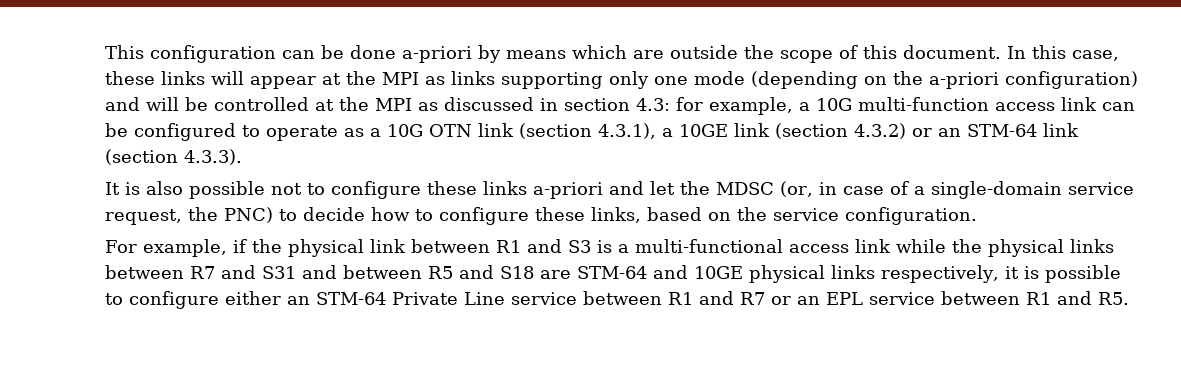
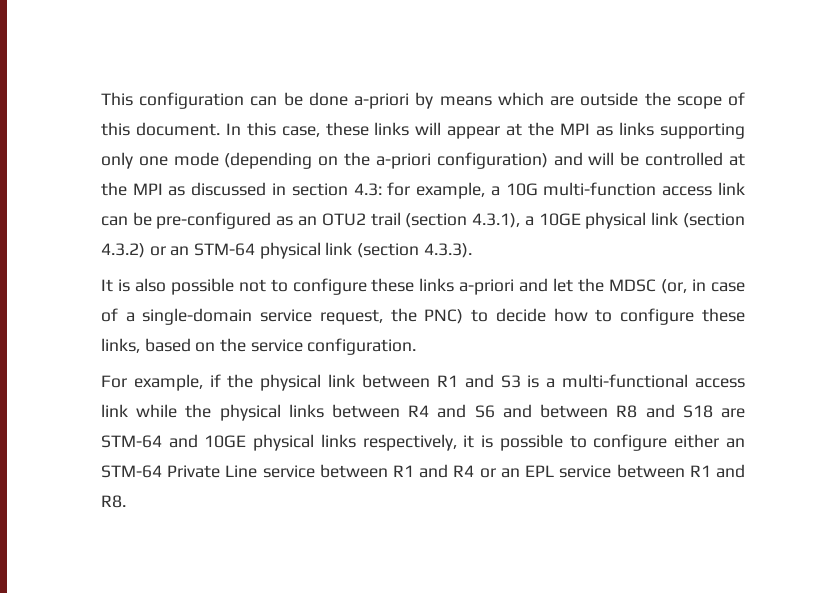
- In this case, these links will appear at the MPI as links supporting only one mode (depending on the a-priori configuration) and will be controlled at the MPI as discussed in section 4.3: for example, a 10G multi-function access link can be configured to operate as a 10G OTN link (section 4.3.1), a 10GE link (section 4.3.2) or an STM-64 link (section 4.3.3).
+ In this case, these links will appear at the MPI as links supporting only one mode (depending on the a-priori configuration) and will be controlled at the MPI as discussed in section 4.3: for example, a 10G multi-function access link can be pre-configured as an OTU2 trail (section 4.3.1), a 10GE physical link (section 4.3.2) or an STM-64 physical link (section 4.3.3).
- For example, if the physical link between R1 and S3 is a multi-functional access link while the physical links between R7 and S31 and between R5 and S18 are STM-64 and 10GE physical links respectively, it is possible to configure either an STM-64 Private Line service between R1 and R7 or an EPL service between R1 and R5.
+ For example, if the physical link between R1 and S3 is a multi-functional access link while the physical links between R4 and S6 and between R8 and S18 are STM-64 and 10GE physical links respectively, it is possible to configure either an STM-64 Private Line service between R1 and R4 or an EPL service between R1 and R8.

